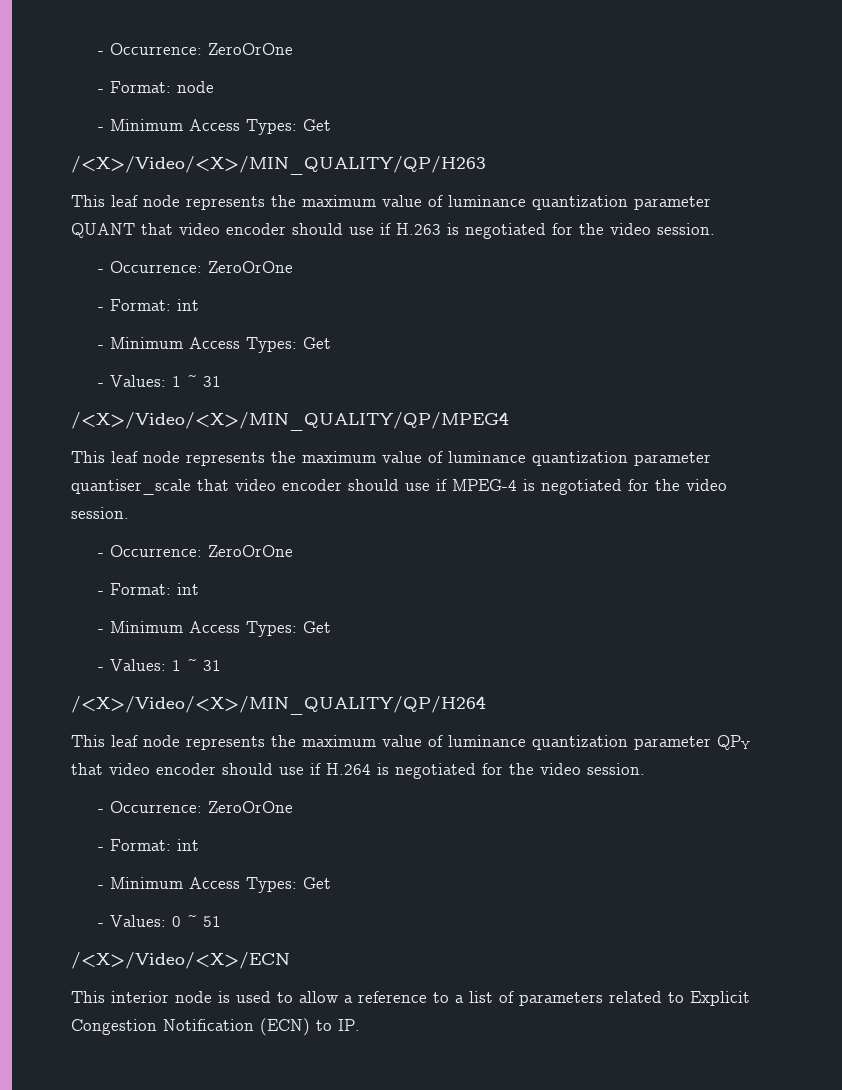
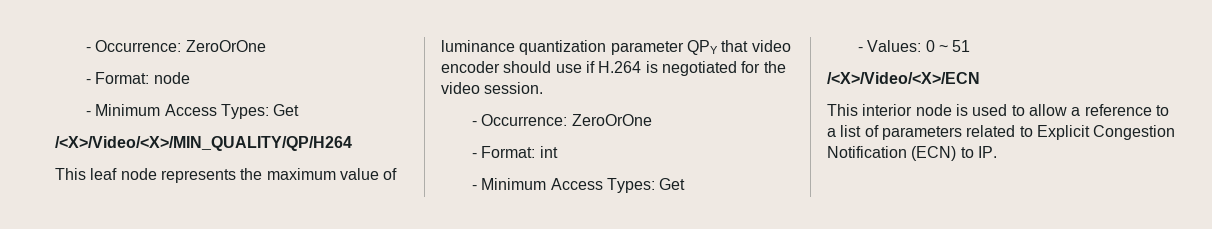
- /<X>/Video/<X>/MIN_QUALITY/QP/H263
- This leaf node represents the maximum value of luminance quantization parameter QUANT that video encoder should use if H.263 is negotiated for the video session.
- - Occurrence: ZeroOrOne
- - Format: int
- - Minimum Access Types: Get
- - Values: 1 ~ 31
- /<X>/Video/<X>/MIN_QUALITY/QP/MPEG4
- This leaf node represents the maximum value of luminance quantization parameter quantiser_scale that video encoder should use if MPEG-4 is negotiated for the video session.
- - Occurrence: ZeroOrOne
- - Format: int
- - Minimum Access Types: Get
- - Values: 1 ~ 31

